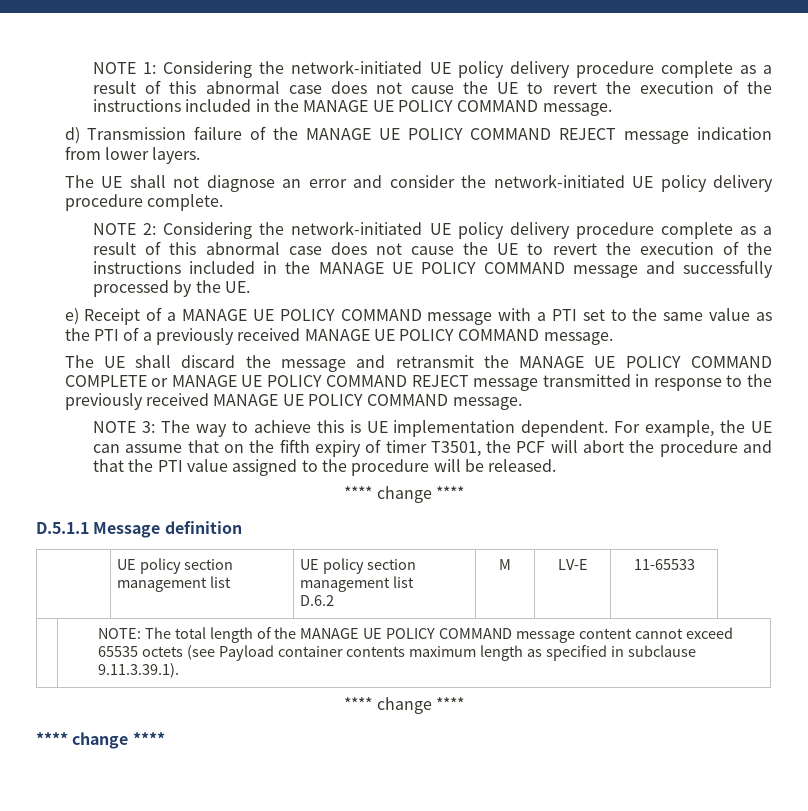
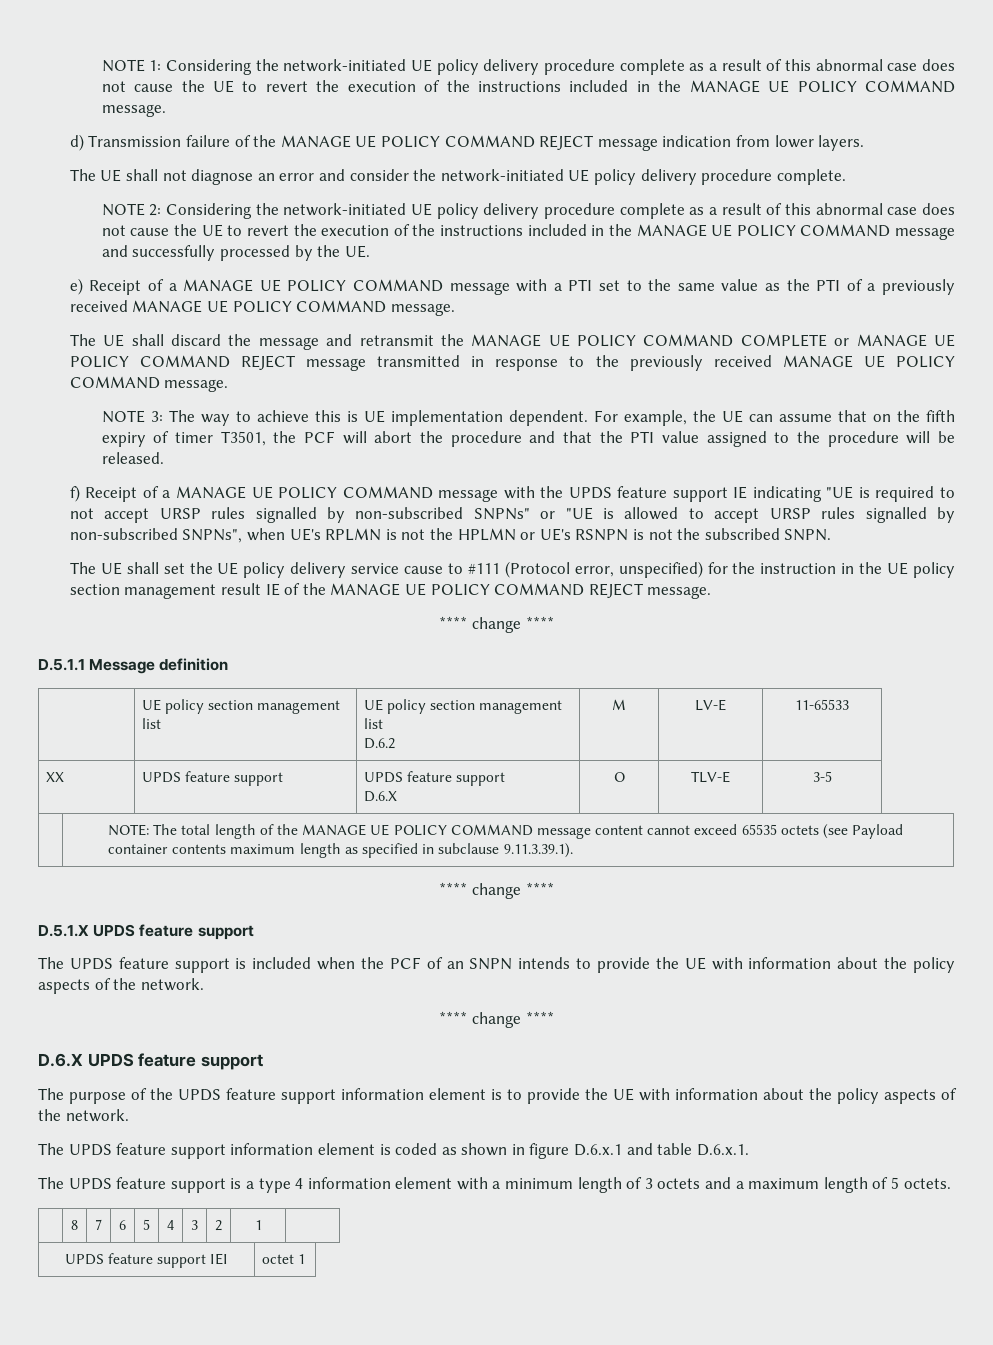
+ f) Receipt of a MANAGE UE POLICY COMMAND message with the UPDS feature support IE indicating "UE is required to not accept URSP rules signalled by non-subscribed SNPNs" or "UE is allowed to accept URSP rules signalled by non-subscribed SNPNs", when UE's RPLMN is not the HPLMN or UE's RSNPN is not the subscribed SNPN.
+ The UE shall set the UE policy delivery service cause to #111 (Protocol error, unspecified) for the instruction in the UE policy section management result IE of the MANAGE UE POLICY COMMAND REJECT message.
+ XX | UPDS feature support | UPDS feature support
+ D.6.X | O | TLV-E | 3-5
  | NOTE: The total length of the MANAGE UE POLICY COMMAND message content cannot exceed 65535 octets (see Payload container contents maximum length as specified in subclause 9.11.3.39.1).
  **** change ****
+ D.5.1.X UPDS feature support
+ The UPDS feature support is included when the PCF of an SNPN intends to provide the UE with information about the policy aspects of the network.
  **** change ****
+ D.6.X UPDS feature support
+ The purpose of the UPDS feature support information element is to provide the UE with information about the policy aspects of the network.
+ The UPDS feature support information element is coded as shown in figure D.6.x.1 and table D.6.x.1.
+ The UPDS feature support is a type 4 information element with a minimum length of 3 octets and a maximum length of 5 octets.
+ | 8 | 7 | 6 | 5 | 4 | 3 | 2 | 1 |
+ UPDS feature support IEI | octet 1

